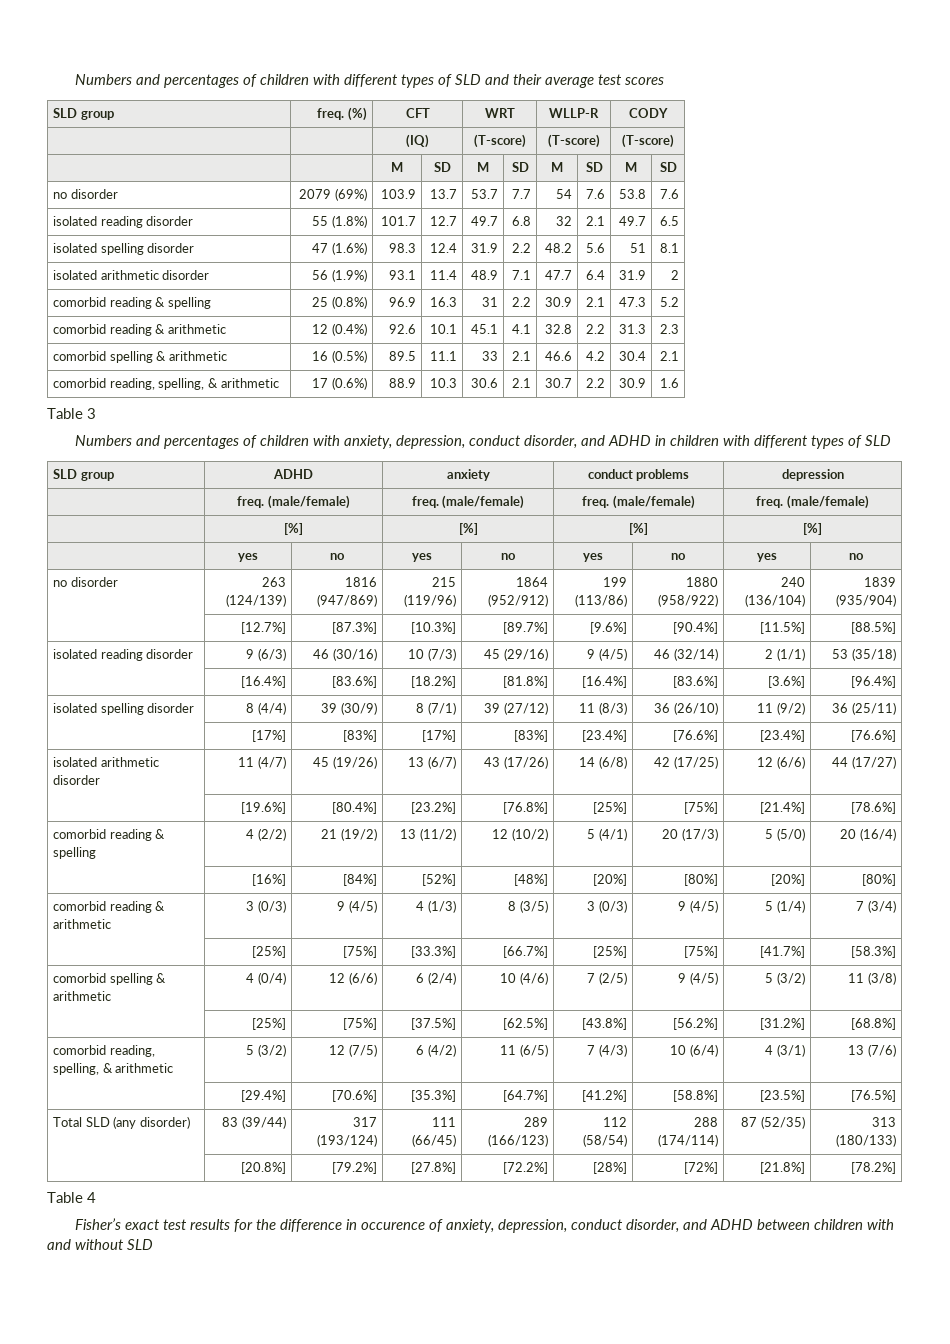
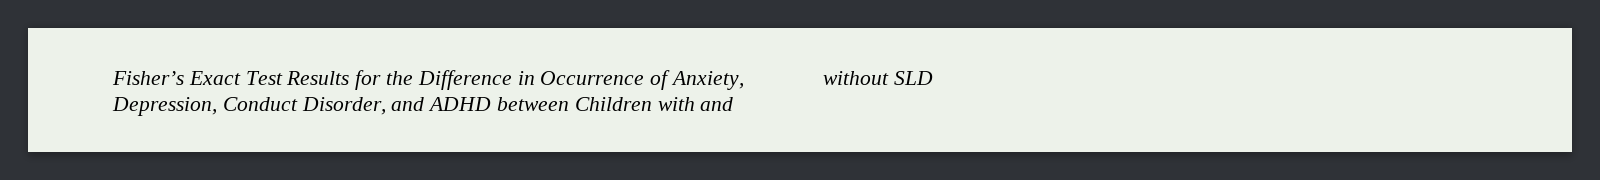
- Numbers and percentages of children with different types of SLD and their average test scores
- SLD group | freq. (%) | CFT | WRT | WLLP-R | CODY
- | | (IQ) | (T-score) | (T-score) | (T-score)
- | | M | SD | M | SD | M | SD | M | SD
- no disorder | 2079 (69%) | 103.9 | 13.7 | 53.7 | 7.7 | 54 | 7.6 | 53.8 | 7.6
- isolated reading disorder | 55 (1.8%) | 101.7 | 12.7 | 49.7 | 6.8 | 32 | 2.1 | 49.7 | 6.5
- isolated spelling disorder | 47 (1.6%) | 98.3 | 12.4 | 31.9 | 2.2 | 48.2 | 5.6 | 51 | 8.1
- isolated arithmetic disorder | 56 (1.9%) | 93.1 | 11.4 | 48.9 | 7.1 | 47.7 | 6.4 | 31.9 | 2
- comorbid reading & spelling | 25 (0.8%) | 96.9 | 16.3 | 31 | 2.2 | 30.9 | 2.1 | 47.3 | 5.2
- comorbid reading & arithmetic | 12 (0.4%) | 92.6 | 10.1 | 45.1 | 4.1 | 32.8 | 2.2 | 31.3 | 2.3
- comorbid spelling & arithmetic | 16 (0.5%) | 89.5 | 11.1 | 33 | 2.1 | 46.6 | 4.2 | 30.4 | 2.1
- comorbid reading, spelling, & arithmetic | 17 (0.6%) | 88.9 | 10.3 | 30.6 | 2.1 | 30.7 | 2.2 | 30.9 | 1.6
- Table 3
- Numbers and percentages of children with anxiety, depression, conduct disorder, and ADHD in children with different types of SLD
- SLD group | ADHD | anxiety | conduct problems | depression
- | freq. (male/female) | freq. (male/female) | freq. (male/female) | freq. (male/female)
- | [%] | [%] | [%] | [%]
- | yes | no | yes | no | yes | no | yes | no
- no disorder | 263 (124/139) | 1816 (947/869) | 215 (119/96) | 1864 (952/912) | 199 (113/86) | 1880 (958/922) | 240 (136/104) | 1839 (935/904)
- | [12.7%] | [87.3%] | [10.3%] | [89.7%] | [9.6%] | [90.4%] | [11.5%] | [88.5%]
- isolated reading disorder | 9 (6/3) | 46 (30/16) | 10 (7/3) | 45 (29/16) | 9 (4/5) | 46 (32/14) | 2 (1/1) | 53 (35/18)
- | [16.4%] | [83.6%] | [18.2%] | [81.8%] | [16.4%] | [83.6%] | [3.6%] | [96.4%]
- isolated spelling disorder | 8 (4/4) | 39 (30/9) | 8 (7/1) | 39 (27/12) | 11 (8/3) | 36 (26/10) | 11 (9/2) | 36 (25/11)
- | [17%] | [83%] | [17%] | [83%] | [23.4%] | [76.6%] | [23.4%] | [76.6%]
- isolated arithmetic disorder | 11 (4/7) | 45 (19/26) | 13 (6/7) | 43 (17/26) | 14 (6/8) | 42 (17/25) | 12 (6/6) | 44 (17/27)
- | [19.6%] | [80.4%] | [23.2%] | [76.8%] | [25%] | [75%] | [21.4%] | [78.6%]
- comorbid reading & spelling | 4 (2/2) | 21 (19/2) | 13 (11/2) | 12 (10/2) | 5 (4/1) | 20 (17/3) | 5 (5/0) | 20 (16/4)
- | [16%] | [84%] | [52%] | [48%] | [20%] | [80%] | [20%] | [80%]
- comorbid reading & arithmetic | 3 (0/3) | 9 (4/5) | 4 (1/3) | 8 (3/5) | 3 (0/3) | 9 (4/5) | 5 (1/4) | 7 (3/4)
- | [25%] | [75%] | [33.3%] | [66.7%] | [25%] | [75%] | [41.7%] | [58.3%]
- comorbid spelling & arithmetic | 4 (0/4) | 12 (6/6) | 6 (2/4) | 10 (4/6) | 7 (2/5) | 9 (4/5) | 5 (3/2) | 11 (3/8)
- | [25%] | [75%] | [37.5%] | [62.5%] | [43.8%] | [56.2%] | [31.2%] | [68.8%]
- comorbid reading, spelling, & arithmetic | 5 (3/2) | 12 (7/5) | 6 (4/2) | 11 (6/5) | 7 (4/3) | 10 (6/4) | 4 (3/1) | 13 (7/6)
- | [29.4%] | [70.6%] | [35.3%] | [64.7%] | [41.2%] | [58.8%] | [23.5%] | [76.5%]
- Total SLD (any disorder) | 83 (39/44) | 317 (193/124) | 111 (66/45) | 289 (166/123) | 112 (58/54) | 288 (174/114) | 87 (52/35) | 313 (180/133)
- | [20.8%] | [79.2%] | [27.8%] | [72.2%] | [28%] | [72%] | [21.8%] | [78.2%]
- Table 4
- Fisher’s exact test results for the difference in occurence of anxiety, depression, conduct disorder, and ADHD between children with and without SLD
+ Fisher’s Exact Test Results for the Difference in Occurrence of Anxiety, Depression, Conduct Disorder, and ADHD between Children with and without SLD

